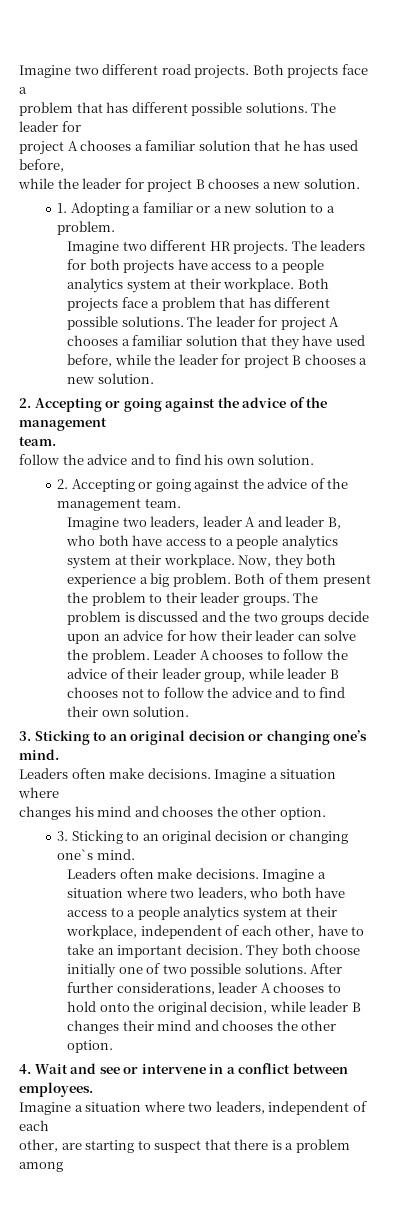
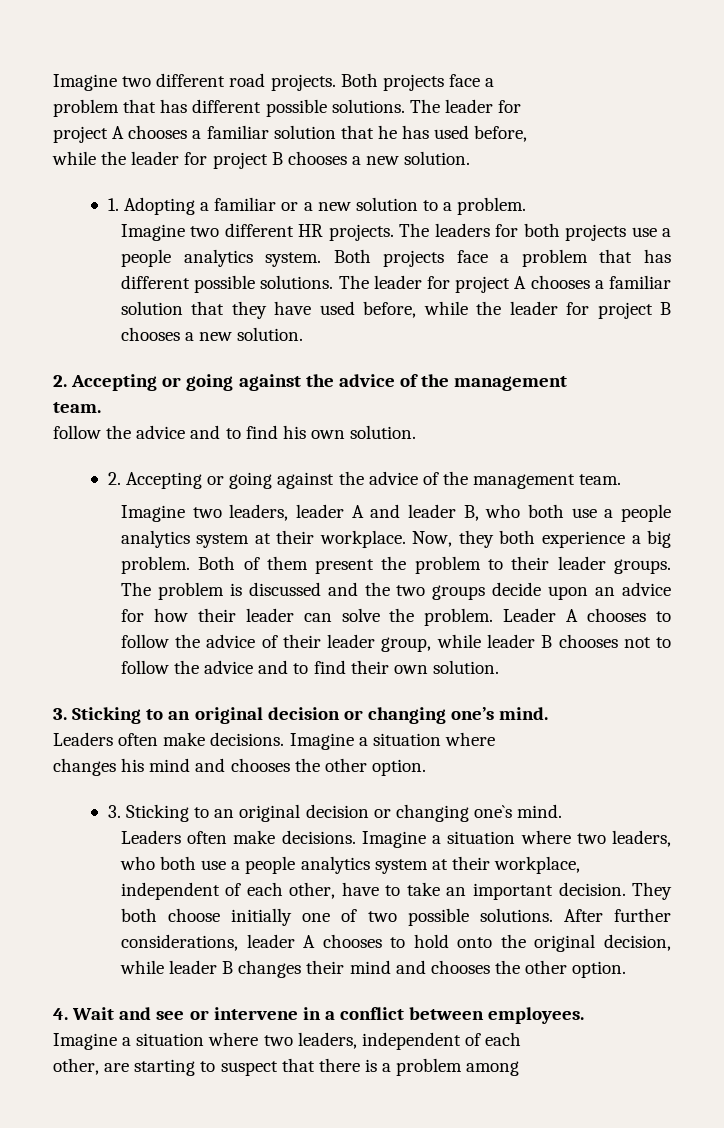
- The leaders for both projects have access to a people analytics system at their workplace.
+ The leaders for both projects use a people analytics system.
- Imagine two leaders, leader A and leader B, who both have access to a people analytics system at their workplace.
+ Imagine two leaders, leader A and leader B, who both use a people analytics system at their workplace.
- Imagine a situation where two leaders, who both have access to a people analytics system at their workplace, independent of each other, have to take an important decision.
+ Imagine a situation where two leaders, who both use a people analytics system at their workplace, independent of each other, have to take an important decision.

